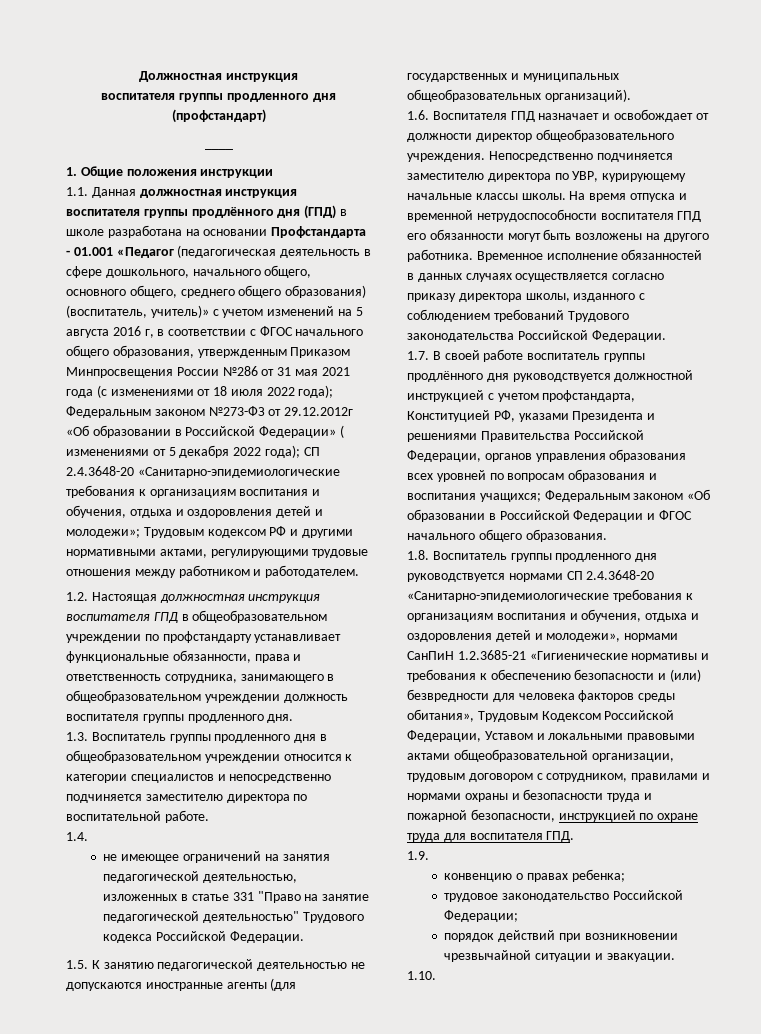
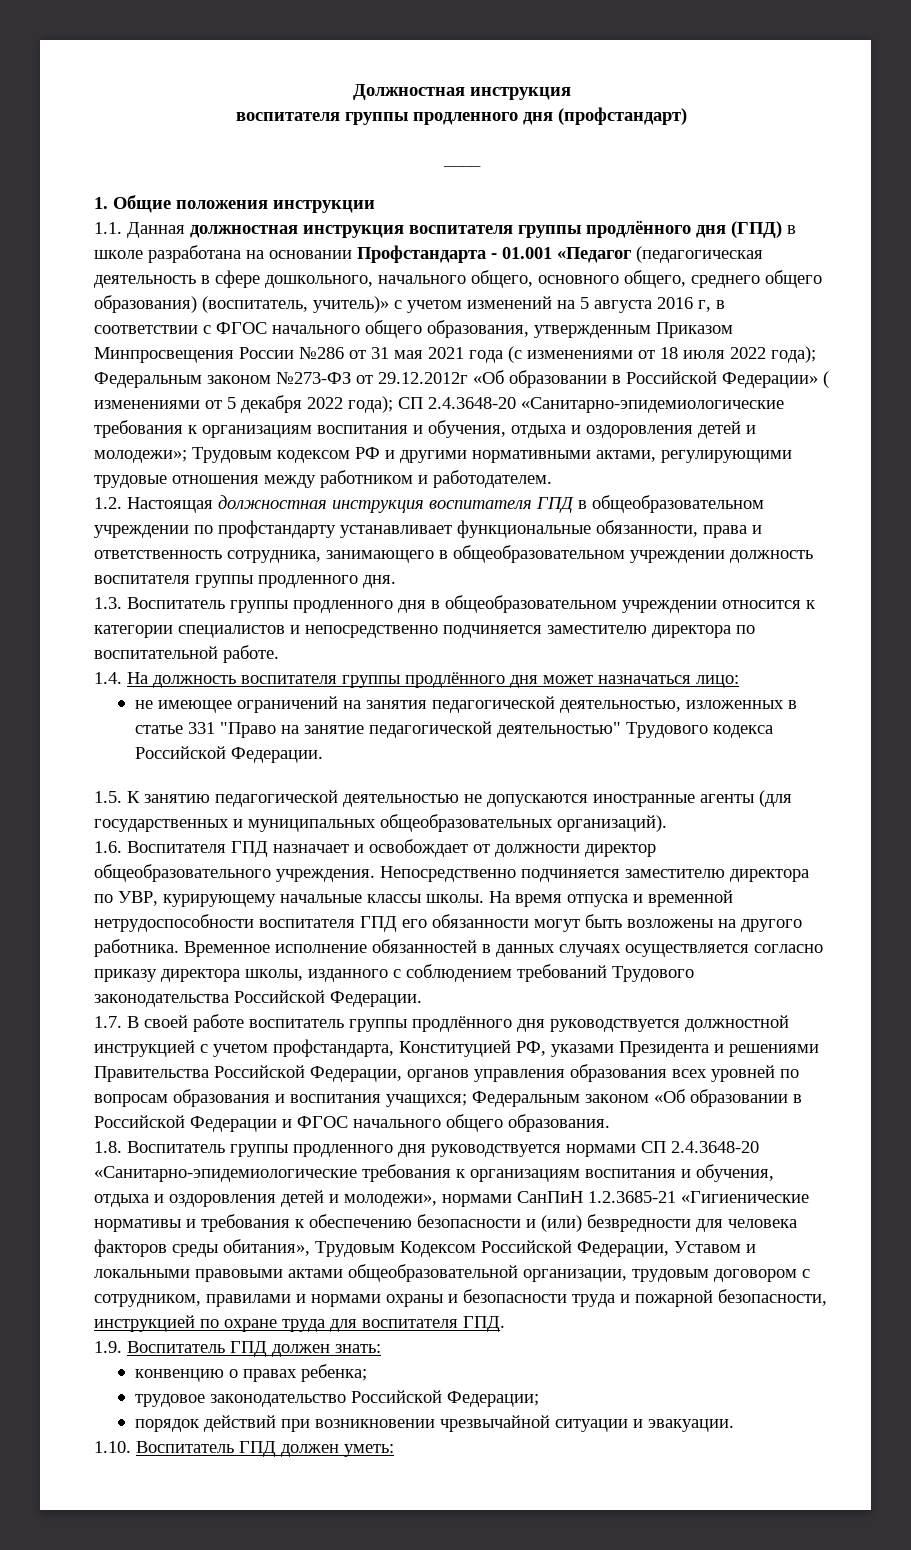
- 1.4.
+ 1.4. На должность воспитателя группы продлённого дня может назначаться лицо:
- 1.9.
+ 1.9. Воспитатель ГПД должен знать:
- 1.10.
+ 1.10. Воспитатель ГПД должен уметь:

